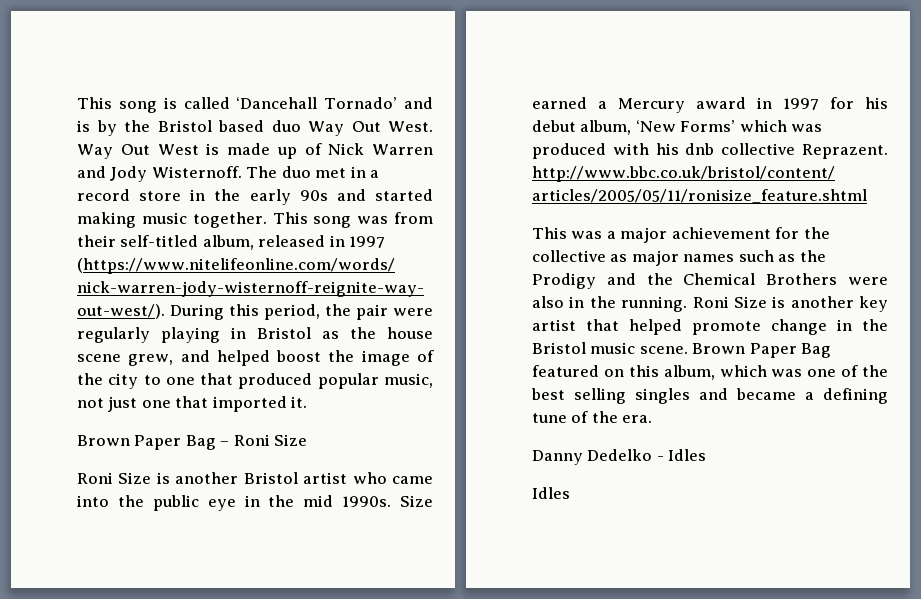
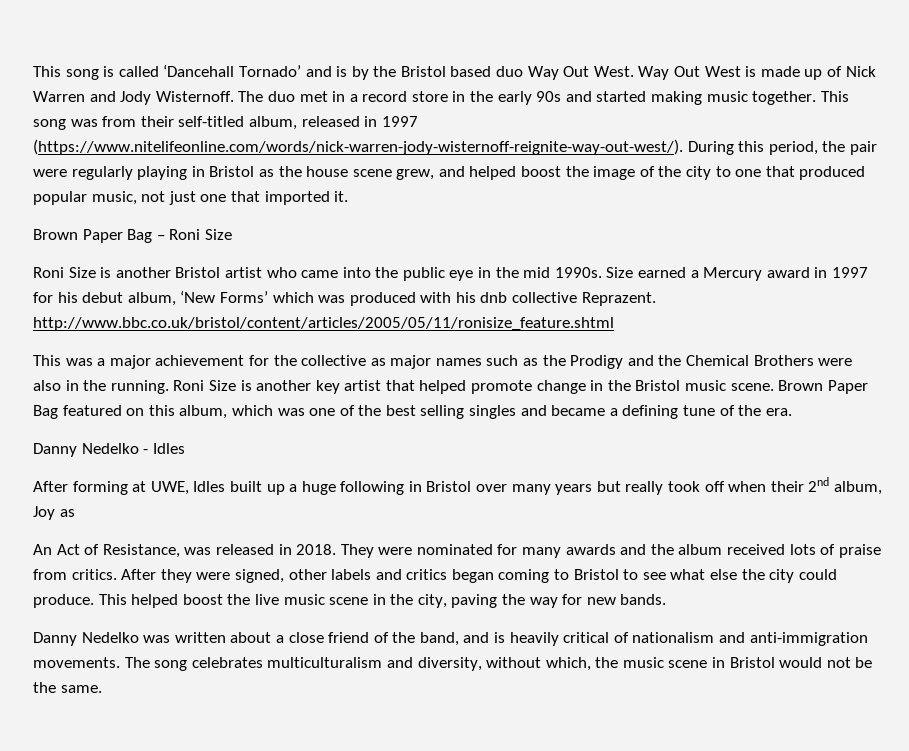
- Danny Dedelko - Idles
- Idles
+ Danny Nedelko - Idles
+ After forming at UWE, Idles built up a huge following in Bristol over many years but really took off when their 2nd album, Joy as
+ An Act of Resistance, was released in 2018. They were nominated for many awards and the album received lots of praise from critics. After they were signed, other labels and critics began coming to Bristol to see what else the city could produce. This helped boost the live music scene in the city, paving the way for new bands.
+ Danny Nedelko was written about a close friend of the band, and is heavily critical of nationalism and anti-immigration movements. The song celebrates multiculturalism and diversity, without which, the music scene in Bristol would not be the same.

